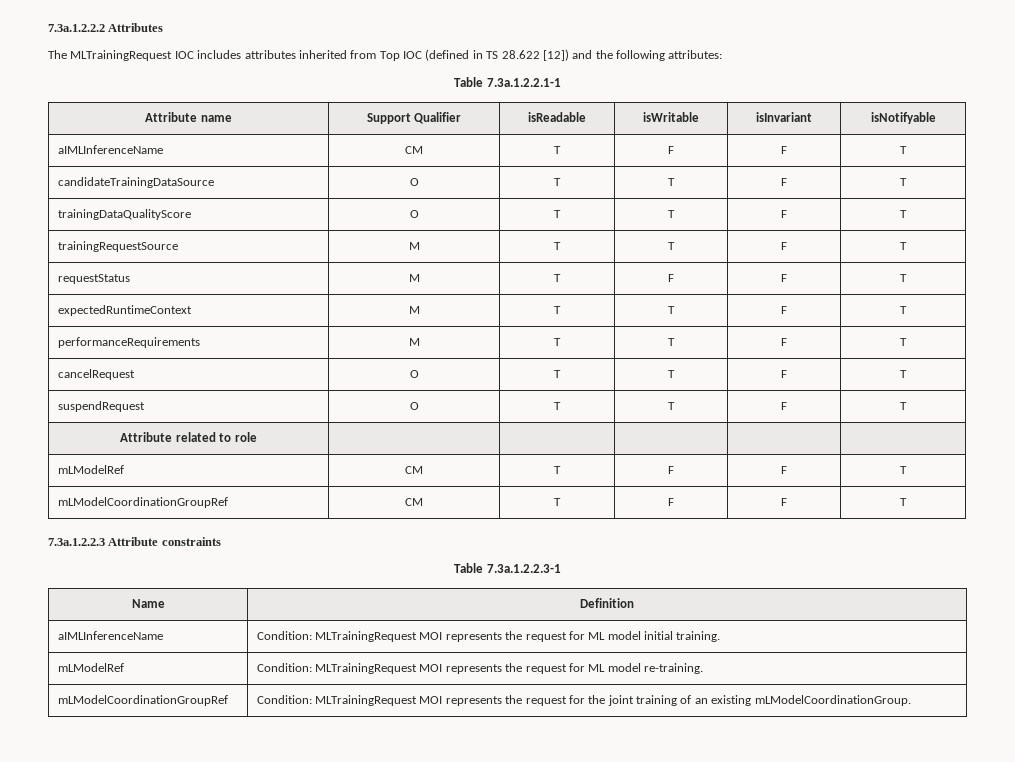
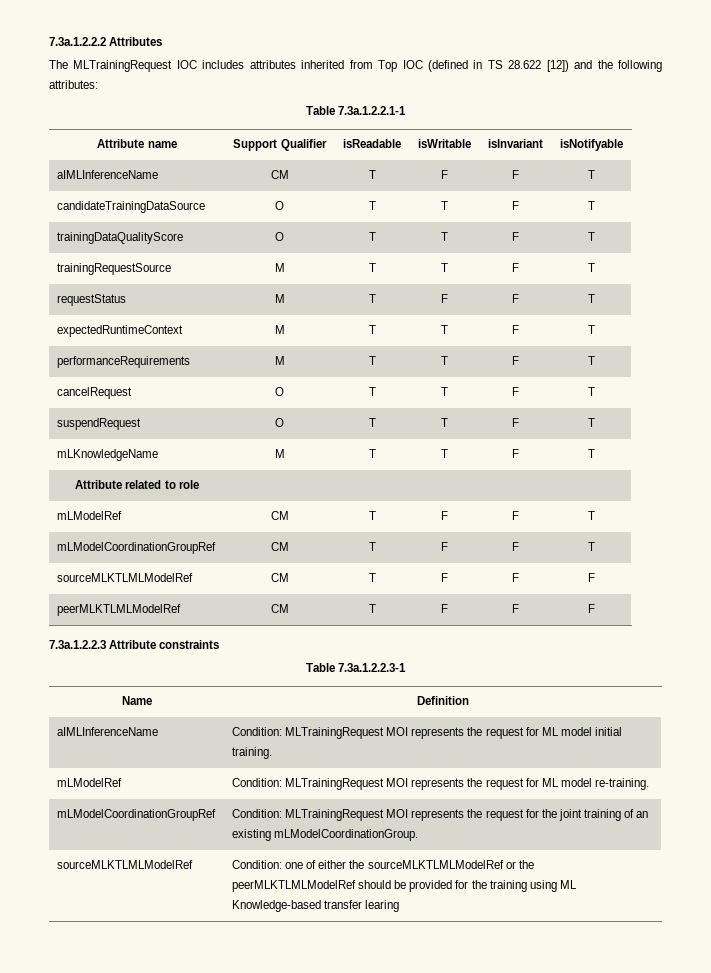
+ mLKnowledgeName | M | T | T | F | T
+ sourceMLKTLMLModelRef | CM | T | F | F | F
+ peerMLKTLMLModelRef | CM | T | F | F | F
+ sourceMLKTLMLModelRef | Condition: one of either the sourceMLKTLMLModelRef or the peerMLKTLMLModelRef should be provided for the training using ML Knowledge-based transfer learing

